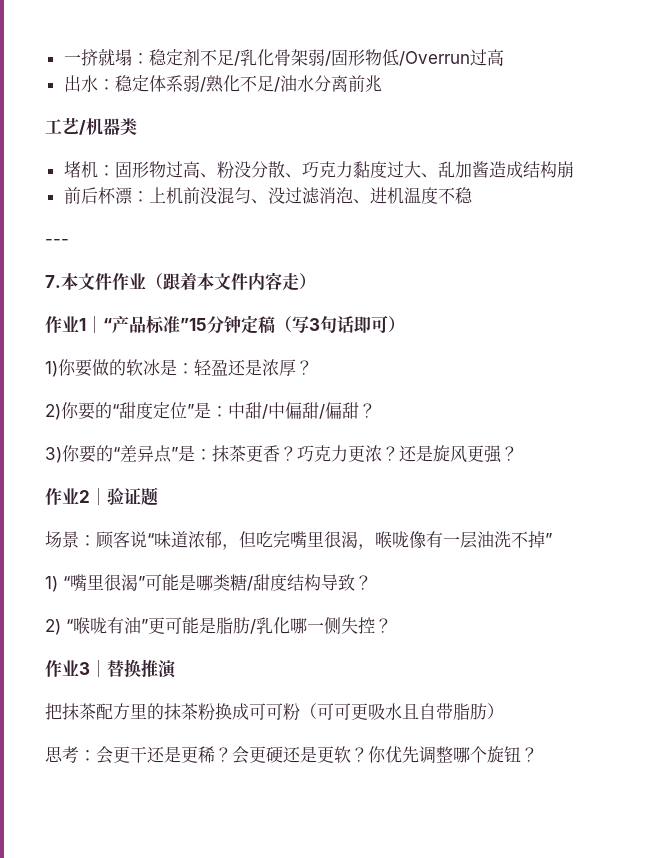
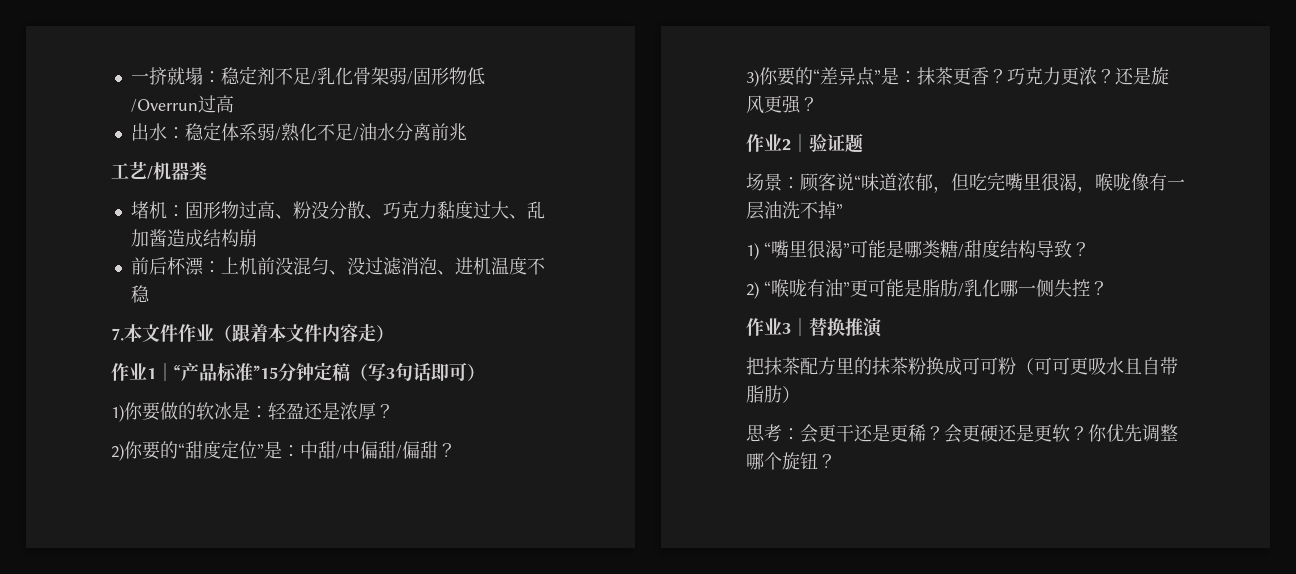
- ---

